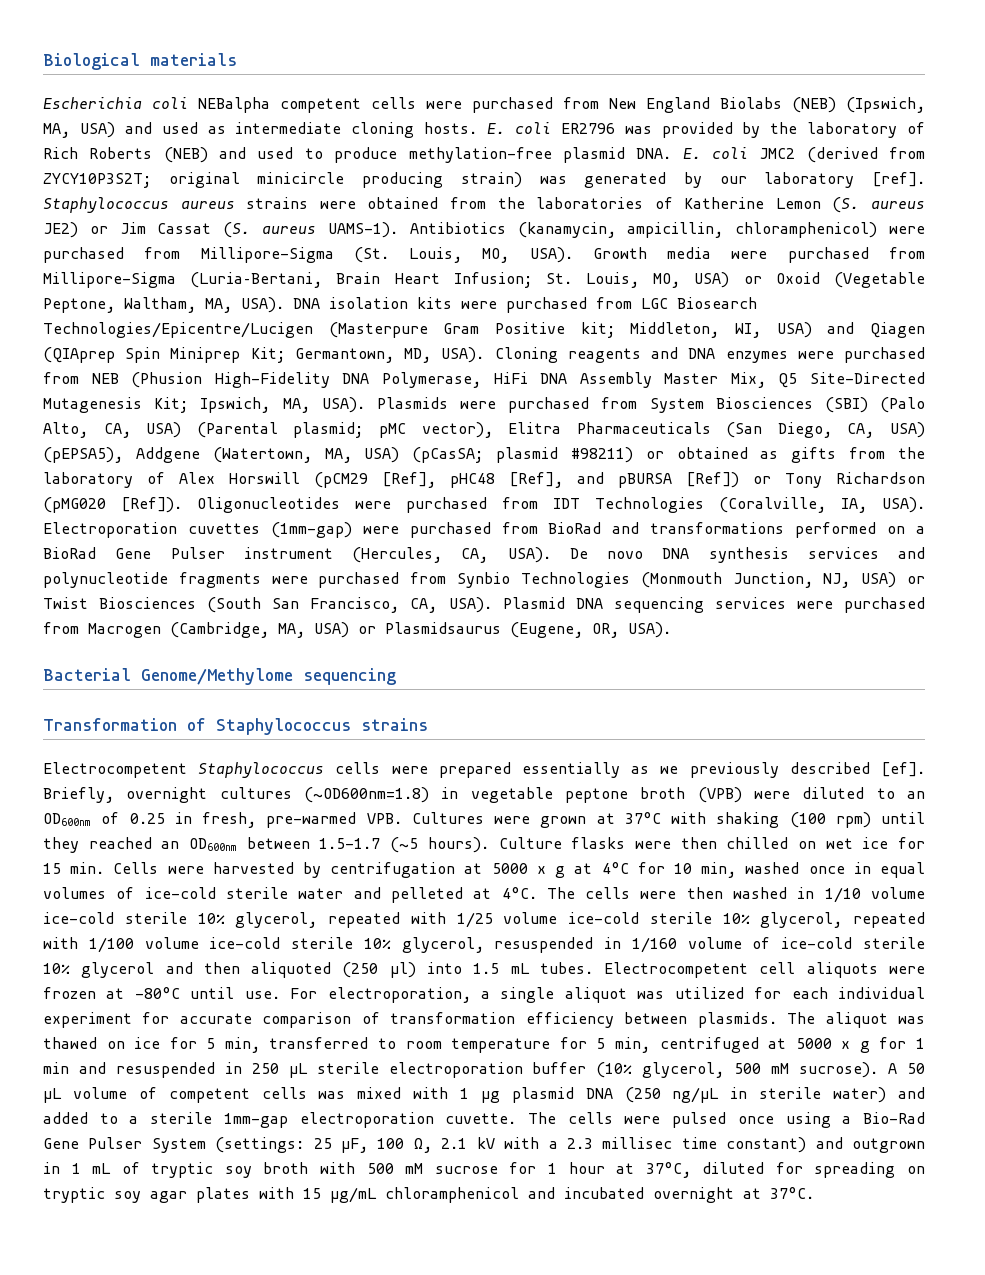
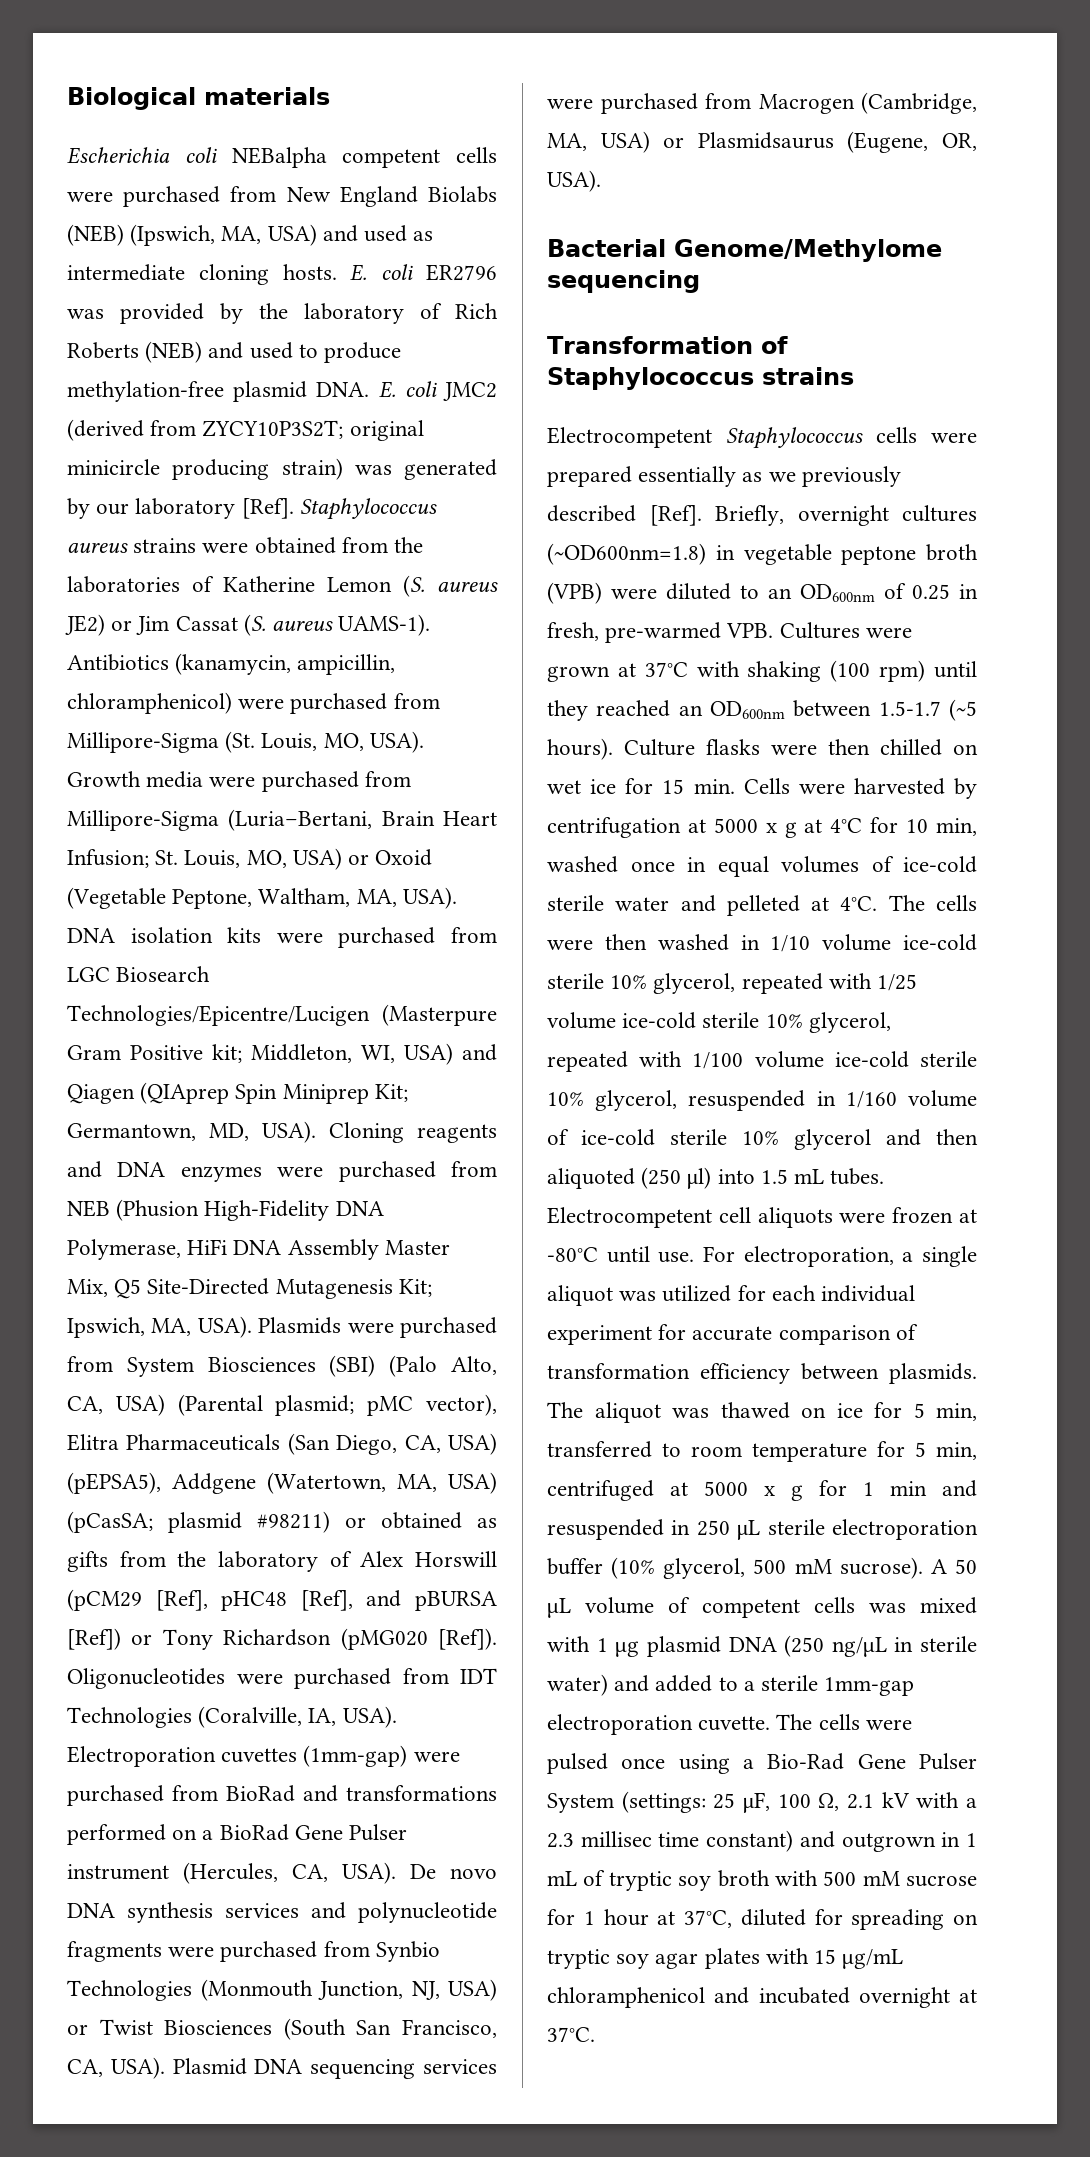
- E. coli ER2796 was provided by the laboratory of Rich Roberts (NEB) and used to produce methylation-free plasmid DNA. E. coli JMC2 (derived from ZYCY10P3S2T; original minicircle producing strain) was generated by our laboratory [ref].
+ E. coli ER2796 was provided by the laboratory of Rich Roberts (NEB) and used to produce methylation-free plasmid DNA. E. coli JMC2 (derived from ZYCY10P3S2T; original minicircle producing strain) was generated by our laboratory [Ref].
- Electrocompetent Staphylococcus cells were prepared essentially as we previously described [ef].
+ Electrocompetent Staphylococcus cells were prepared essentially as we previously described [Ref].

